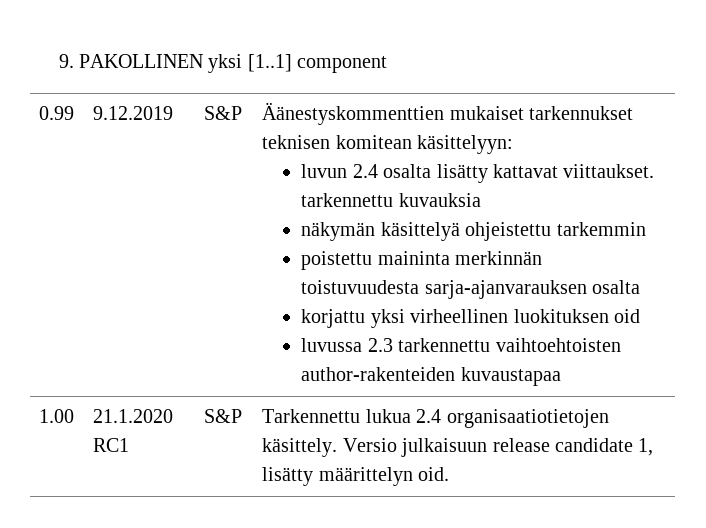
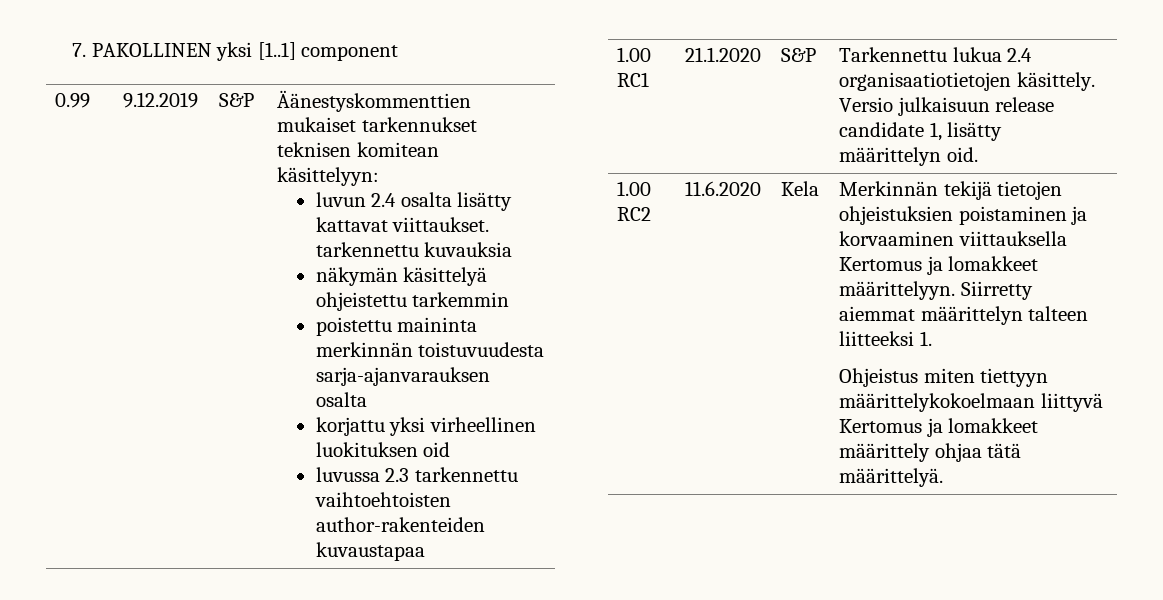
- 9. PAKOLLINEN yksi [1..1] component
+ 7. PAKOLLINEN yksi [1..1] component
- 1.00 | 21.1.2020 RC1 | S&P | Tarkennettu lukua 2.4 organisaatiotietojen käsittely. Versio julkaisuun release candidate 1, lisätty määrittelyn oid.
+ 1.00 RC1 | 21.1.2020 | S&P | Tarkennettu lukua 2.4 organisaatiotietojen käsittely. Versio julkaisuun release candidate 1, lisätty määrittelyn oid.
+ 1.00 RC2 | 11.6.2020 | Kela | Merkinnän tekijä tietojen ohjeistuksien poistaminen ja korvaaminen viittauksella Kertomus ja lomakkeet määrittelyyn. Siirretty aiemmat määrittelyn talteen liitteeksi 1.
+ Ohjeistus miten tiettyyn määrittelykokoelmaan liittyvä Kertomus ja lomakkeet määrittely ohjaa tätä määrittelyä.

